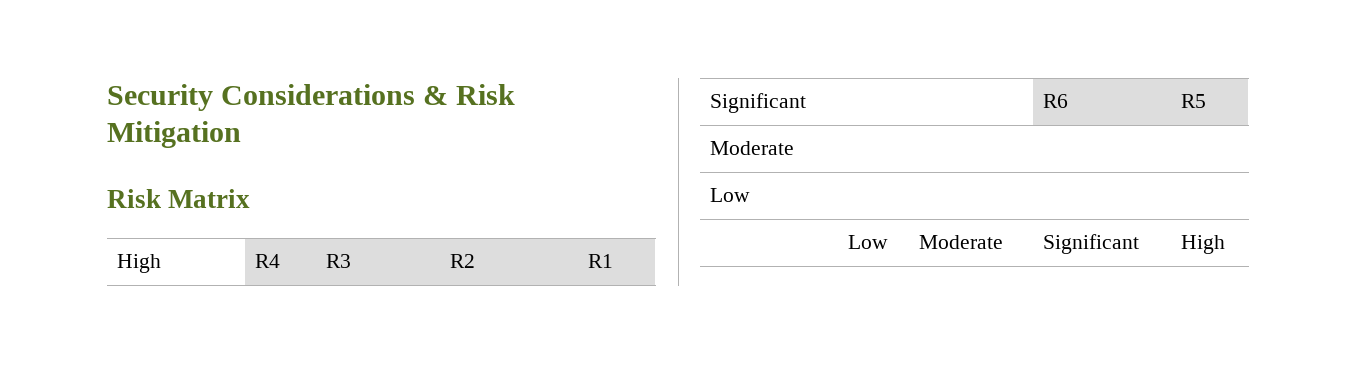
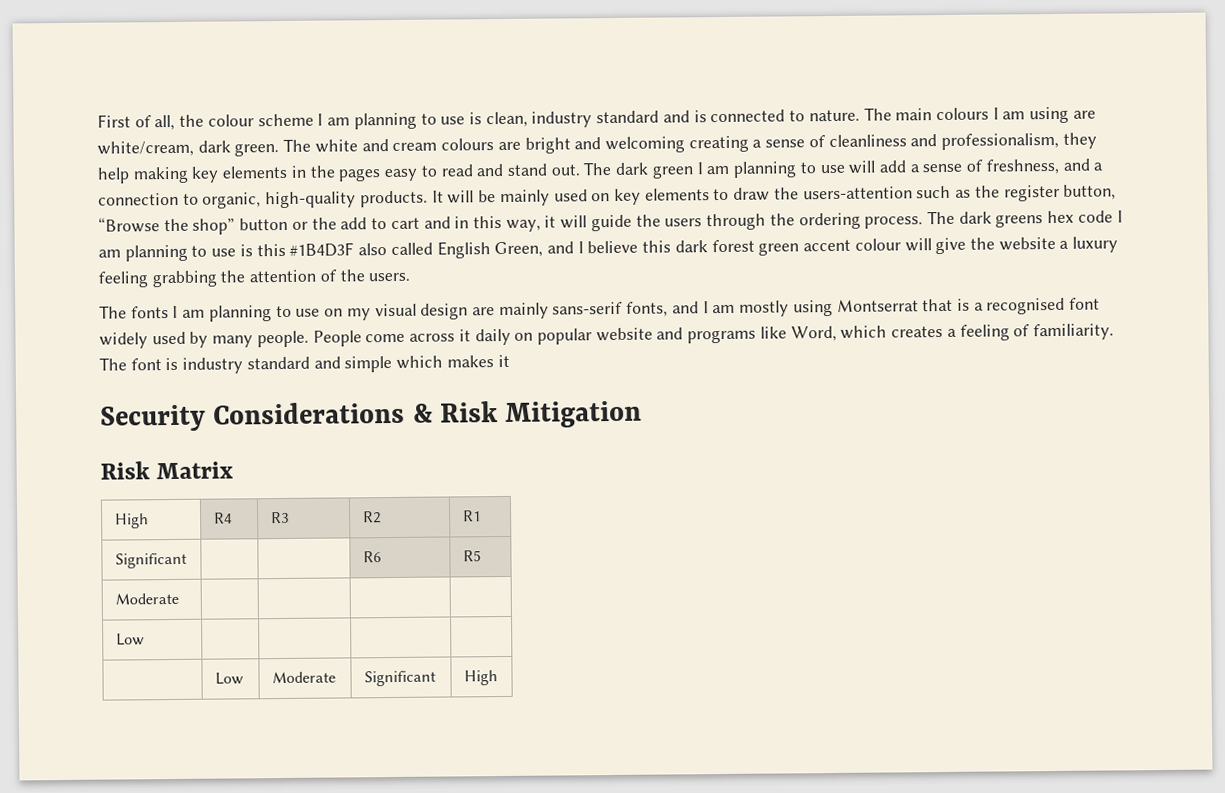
+ First of all, the colour scheme I am planning to use is clean, industry standard and is connected to nature. The main colours I am using are white/cream, dark green. The white and cream colours are bright and welcoming creating a sense of cleanliness and professionalism, they help making key elements in the pages easy to read and stand out. The dark green I am planning to use will add a sense of freshness, and a connection to organic, high-quality products. It will be mainly used on key elements to draw the users-attention such as the register button, “Browse the shop” button or the add to cart and in this way, it will guide the users through the ordering process. The dark greens hex code I am planning to use is this #1B4D3F also called English Green, and I believe this dark forest green accent colour will give the website a luxury feeling grabbing the attention of the users.
+ The fonts I am planning to use on my visual design are mainly sans-serif fonts, and I am mostly using Montserrat that is a recognised font widely used by many people. People come across it daily on popular website and programs like Word, which creates a feeling of familiarity. The font is industry standard and simple which makes it

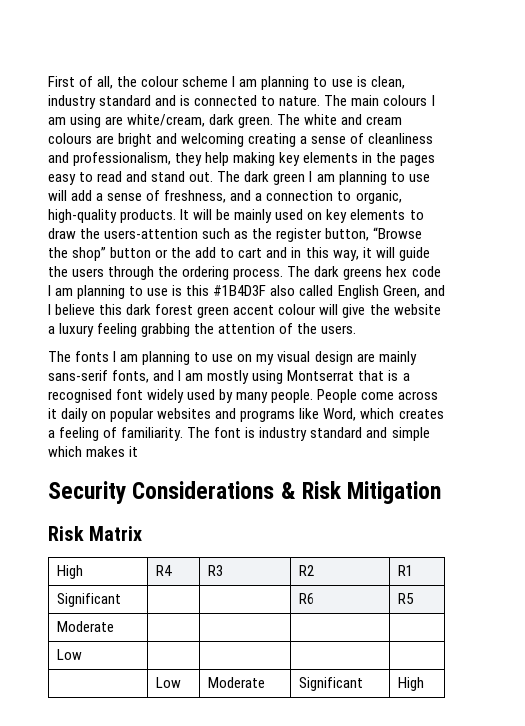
- People come across it daily on popular website and programs like Word, which creates a feeling of familiarity.
+ People come across it daily on popular websites and programs like Word, which creates a feeling of familiarity.

